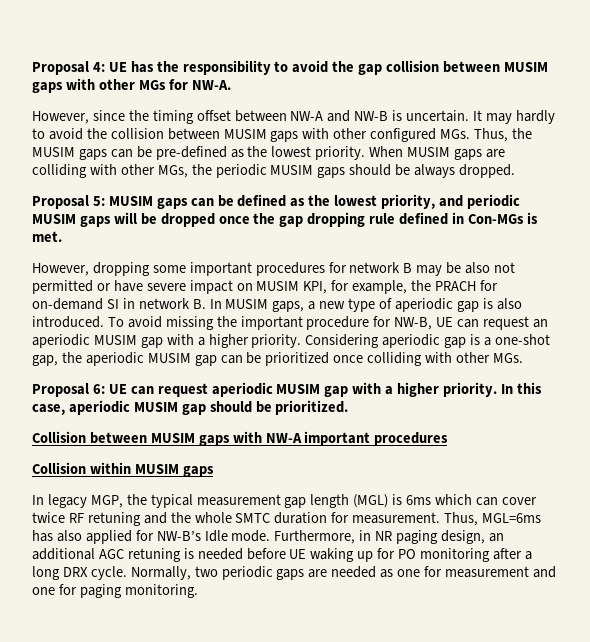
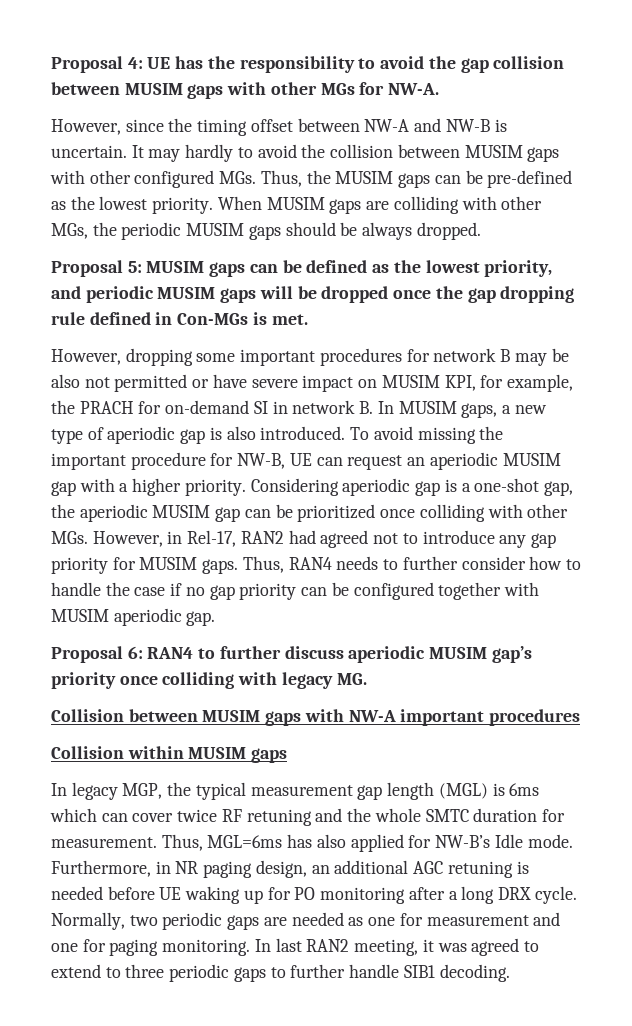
- Considering aperiodic gap is a one-shot gap, the aperiodic MUSIM gap can be prioritized once colliding with other MGs.
- Proposal 6: UE can request aperiodic MUSIM gap with a higher priority. In this case, aperiodic MUSIM gap should be prioritized.
+ Considering aperiodic gap is a one-shot gap, the aperiodic MUSIM gap can be prioritized once colliding with other MGs. However, in Rel-17, RAN2 had agreed not to introduce any gap priority for MUSIM gaps. Thus, RAN4 needs to further consider how to handle the case if no gap priority can be configured together with MUSIM aperiodic gap.
+ Proposal 6: RAN4 to further discuss aperiodic MUSIM gap’s priority once colliding with legacy MG.
+ In last RAN2 meeting, it was agreed to extend to three periodic gaps to further handle SIB1 decoding.

